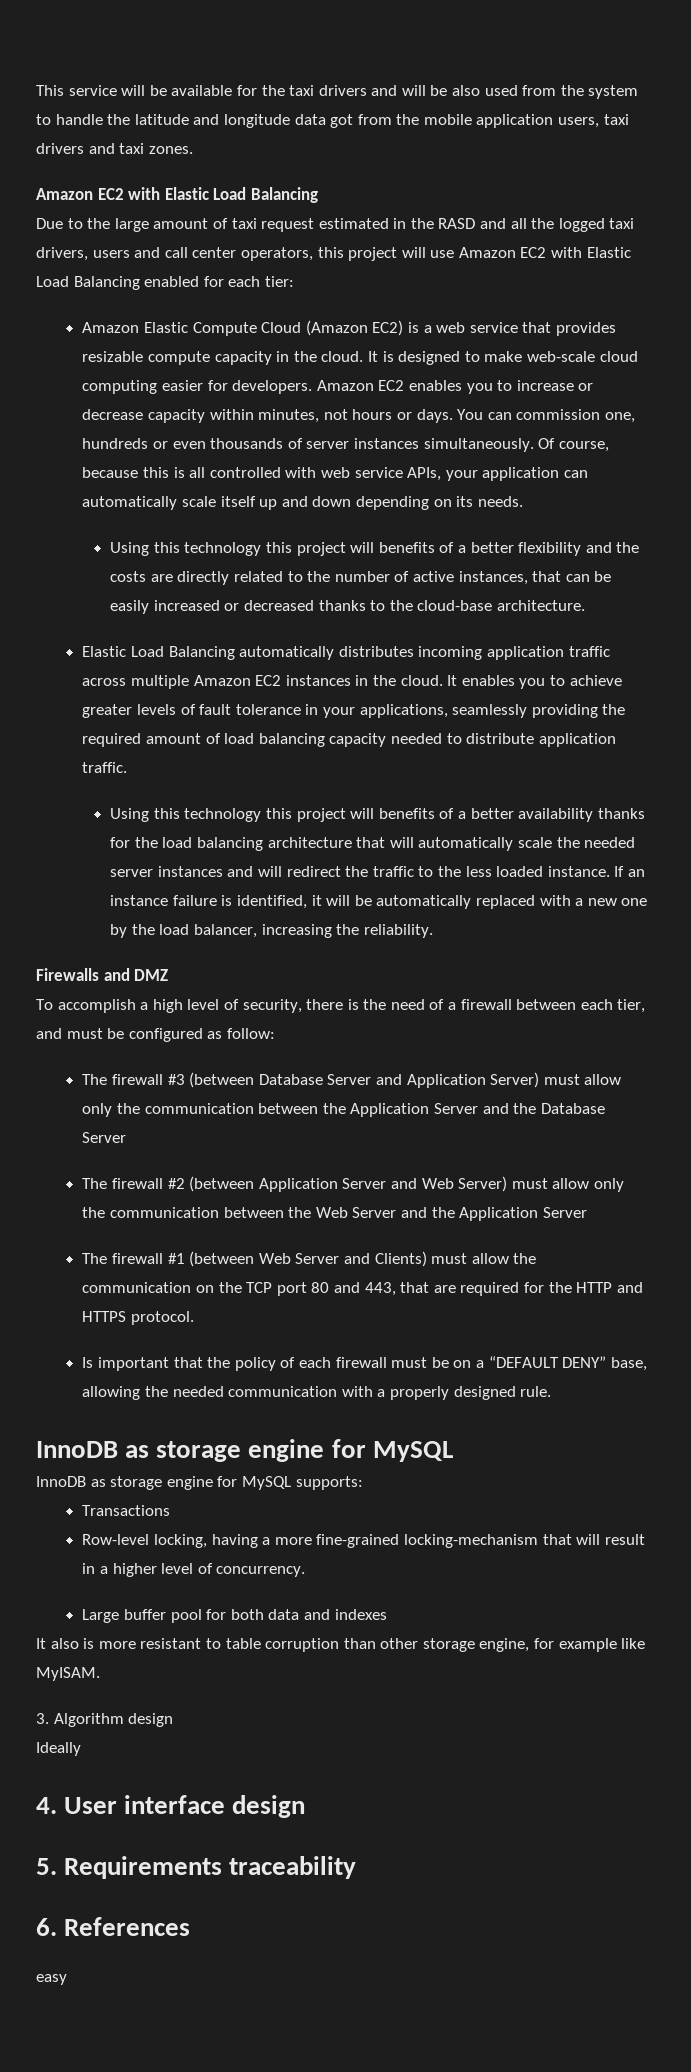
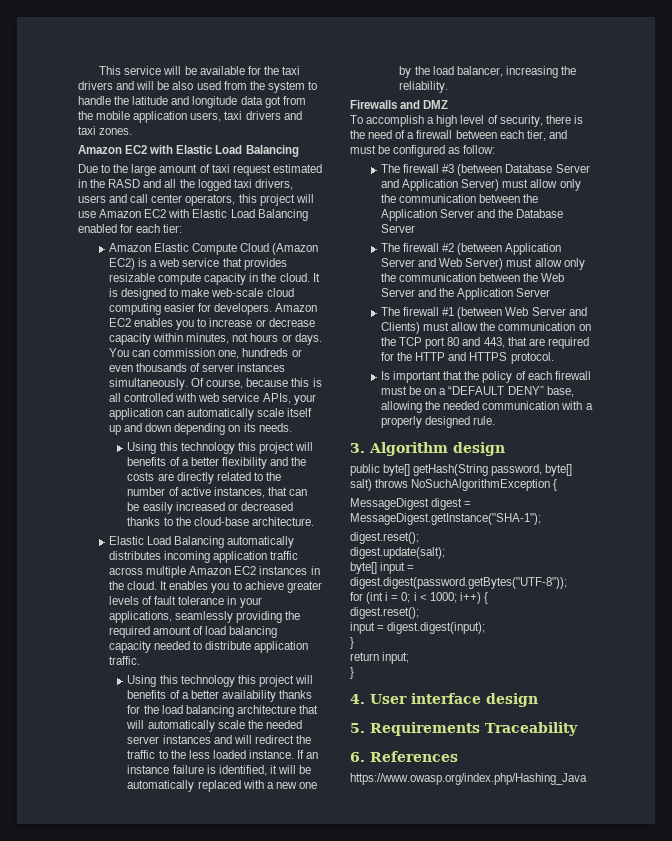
  Is important that the policy of each firewall must be on a “DEFAULT DENY” base, allowing the needed communication with a properly designed rule.
- InnoDB as storage engine for MySQL
- InnoDB as storage engine for MySQL supports:
- Transactions
- Row-level locking, having a more fine-grained locking-mechanism that will result in a higher level of concurrency.
- Large buffer pool for both data and indexes
- It also is more resistant to table corruption than other storage engine, for example like MyISAM.
  3. Algorithm design
- Ideally
+ public byte[] getHash(String password, byte[] salt) throws NoSuchAlgorithmException {
+ MessageDigest digest = MessageDigest.getInstance("SHA-1");
+ digest.reset();
+ digest.update(salt);
+ byte[] input = digest.digest(password.getBytes("UTF-8"));
+ for (int i = 0; i < 1000; i++) {
+ digest.reset();
+ input = digest.digest(input);
+ }
+ return input;
+ }
- 5. Requirements traceability
+ 5. Requirements Traceability
- easy
+ https://www.owasp.org/index.php/Hashing_Java

